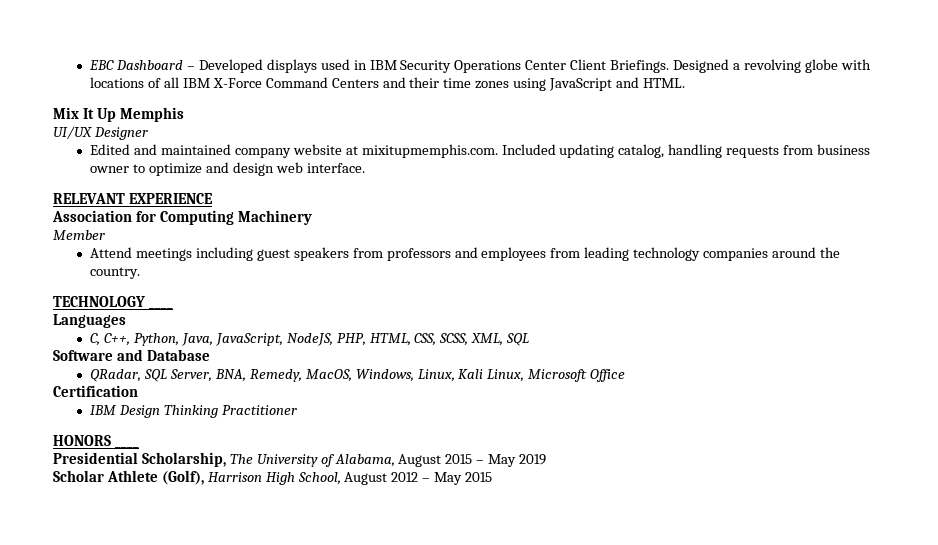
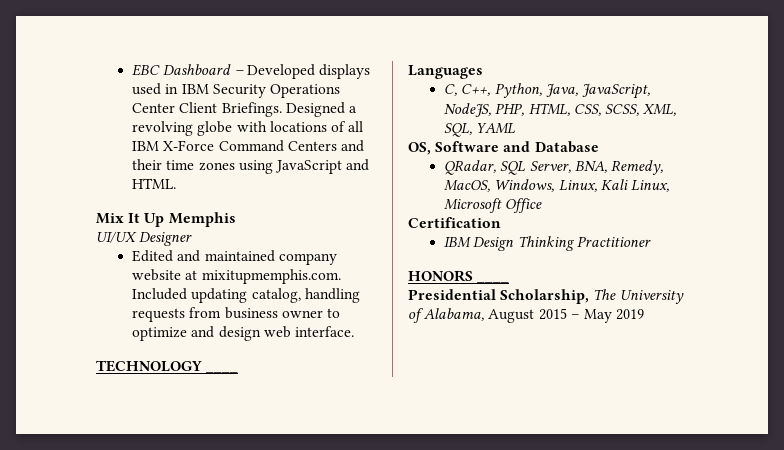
- RELEVANT EXPERIENCE
- Association for Computing Machinery
- Member
- Attend meetings including guest speakers from professors and employees from leading technology companies around the country.
- C, C++, Python, Java, JavaScript, NodeJS, PHP, HTML, CSS, SCSS, XML, SQL
- Software and Database
+ C, C++, Python, Java, JavaScript, NodeJS, PHP, HTML, CSS, SCSS, XML, SQL, YAML
+ OS, Software and Database
- Scholar Athlete (Golf), Harrison High School, August 2012 – May 2015

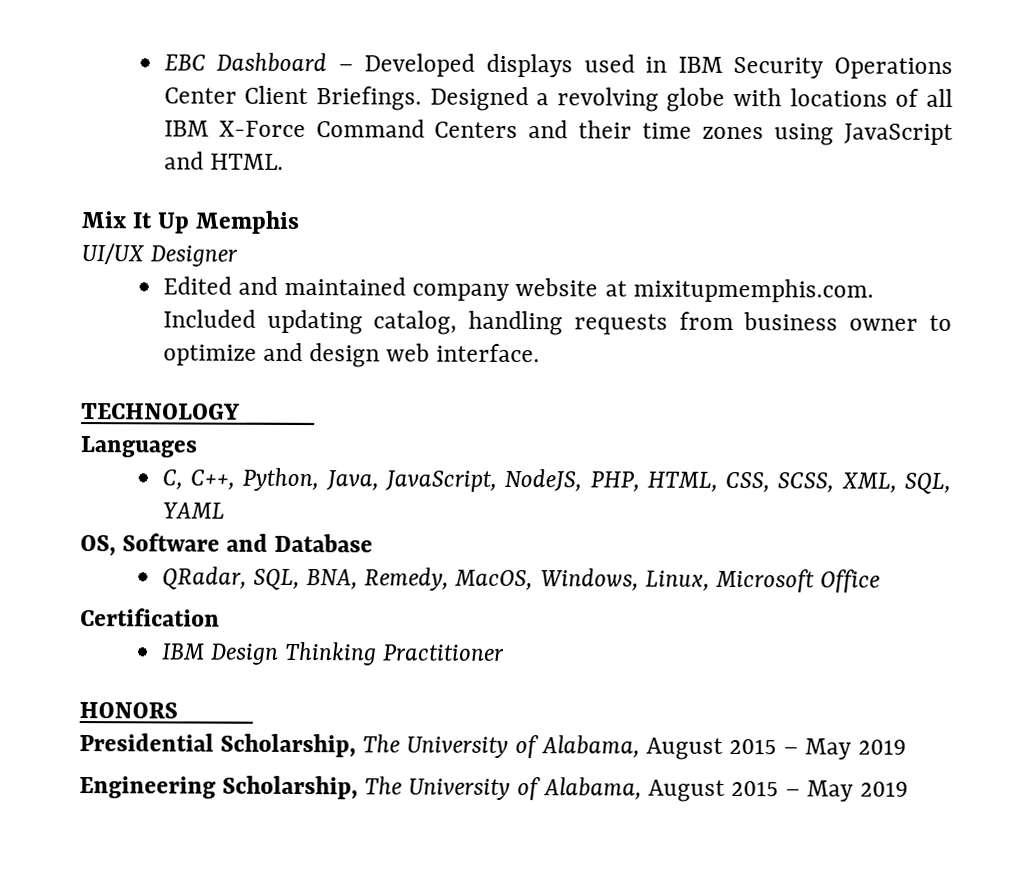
- QRadar, SQL Server, BNA, Remedy, MacOS, Windows, Linux, Kali Linux, Microsoft Office
+ QRadar, SQL, BNA, Remedy, MacOS, Windows, Linux, Microsoft Office
+ Engineering Scholarship, The University of Alabama, August 2015 – May 2019

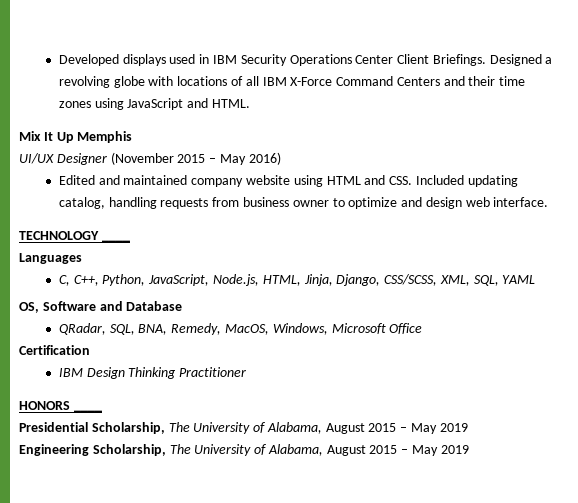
- EBC Dashboard – Developed displays used in IBM Security Operations Center Client Briefings.
+ Developed displays used in IBM Security Operations Center Client Briefings.
- UI/UX Designer
+ UI/UX Designer (November 2015 – May 2016)
- Edited and maintained company website at mixitupmemphis.com. Included updating catalog, handling requests from business owner to optimize and design web interface.
+ Edited and maintained company website using HTML and CSS. Included updating catalog, handling requests from business owner to optimize and design web interface.
- C, C++, Python, Java, JavaScript, NodeJS, PHP, HTML, CSS, SCSS, XML, SQL, YAML
+ C, C++, Python, JavaScript, Node.js, HTML, Jinja, Django, CSS/SCSS, XML, SQL, YAML
- QRadar, SQL, BNA, Remedy, MacOS, Windows, Linux, Microsoft Office
+ QRadar, SQL, BNA, Remedy, MacOS, Windows, Microsoft Office

